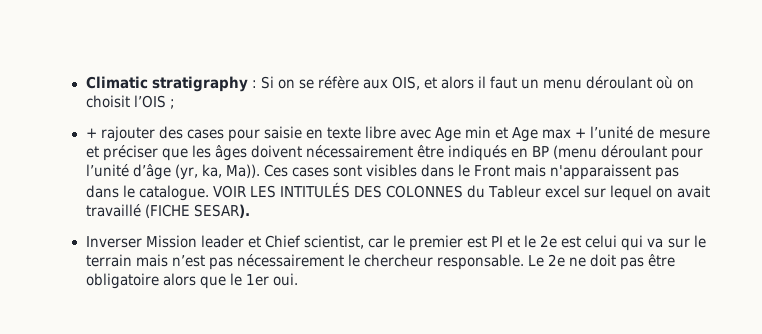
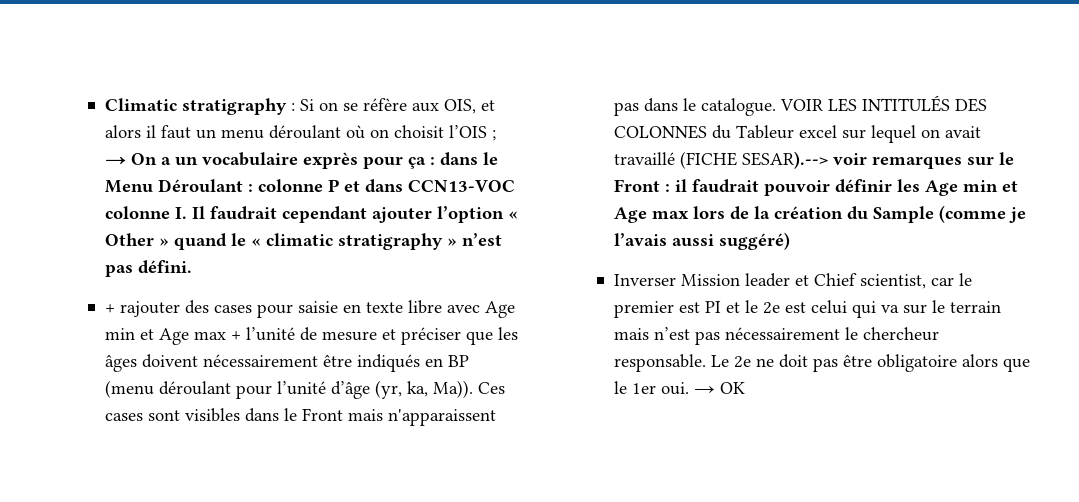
- Climatic stratigraphy : Si on se réfère aux OIS, et alors il faut un menu déroulant où on choisit l’OIS ;
+ Climatic stratigraphy : Si on se réfère aux OIS, et alors il faut un menu déroulant où on choisit l’OIS ; → On a un vocabulaire exprès pour ça : dans le Menu Déroulant : colonne P et dans CCN13-VOC colonne I. Il faudrait cependant ajouter l’option « Other » quand le « climatic stratigraphy » n’est pas défini.
- VOIR LES INTITULÉS DES COLONNES du Tableur excel sur lequel on avait travaillé (FICHE SESAR).
+ VOIR LES INTITULÉS DES COLONNES du Tableur excel sur lequel on avait travaillé (FICHE SESAR).--> voir remarques sur le Front : il faudrait pouvoir définir les Age min et Age max lors de la création du Sample (comme je l’avais aussi suggéré)
+ → OK

